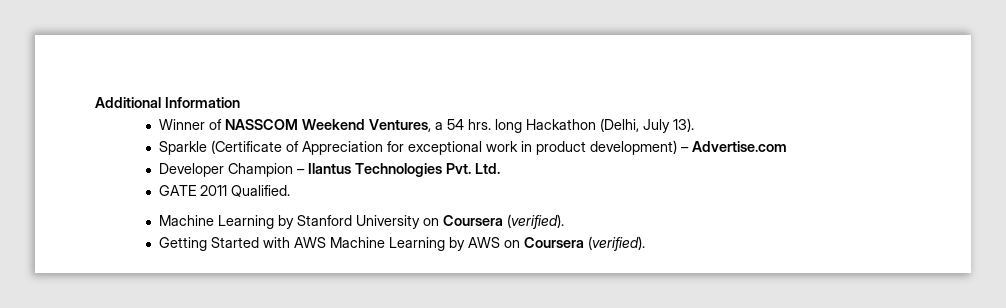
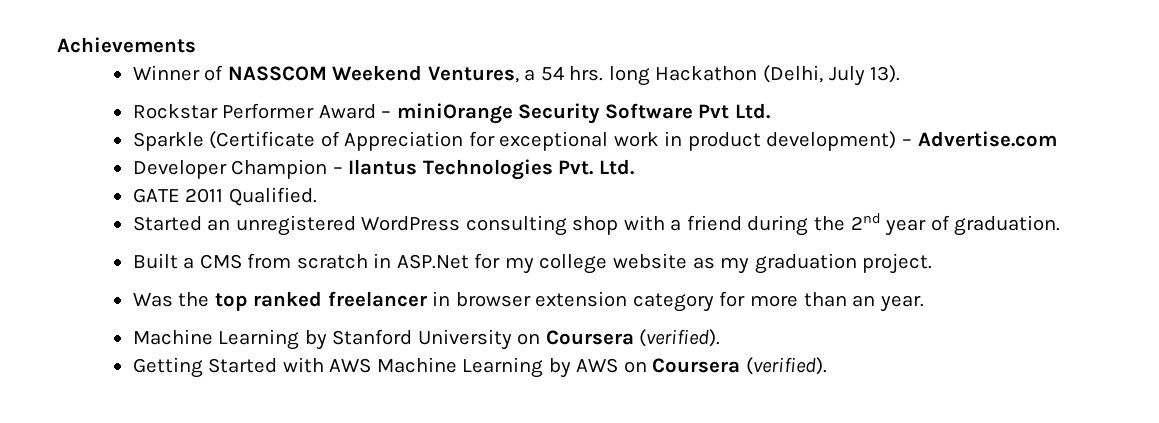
- Additional Information
+ Achievements
+ Rockstar Performer Award – miniOrange Security Software Pvt Ltd.
+ Started an unregistered WordPress consulting shop with a friend during the 2nd year of graduation.
+ Built a CMS from scratch in ASP.Net for my college website as my graduation project.
+ Was the top ranked freelancer in browser extension category for more than an year.

